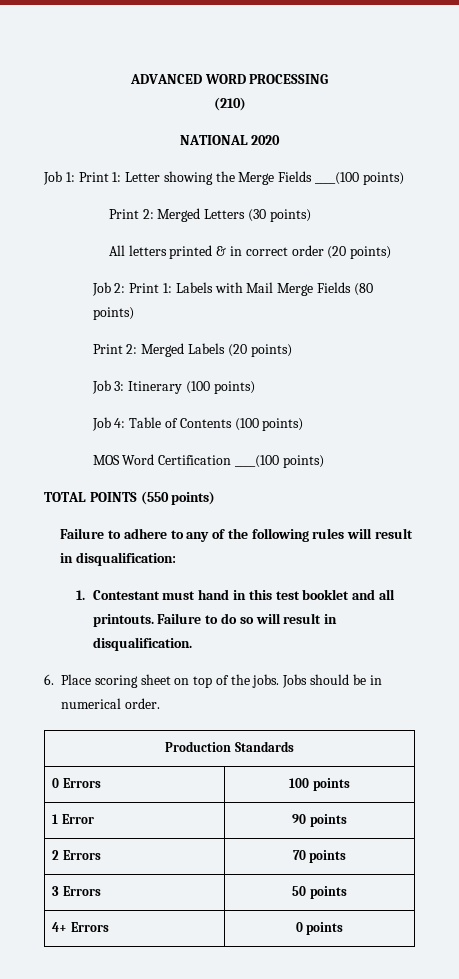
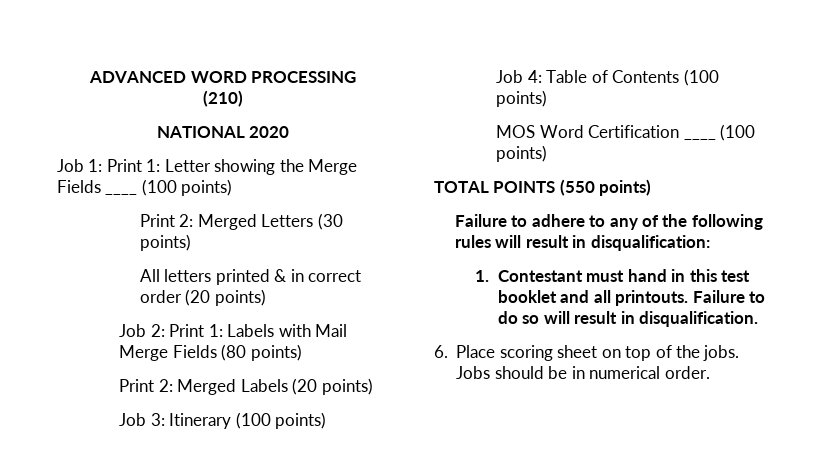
- Job 1: Print 1: Letter showing the Merge Fields ____(100 points)
+ Job 1: Print 1: Letter showing the Merge Fields ____ (100 points)
- MOS Word Certification ____(100 points)
+ MOS Word Certification ____ (100 points)
- Production Standards
- 0 Errors | 100 points
- 1 Error | 90 points
- 2 Errors | 70 points
- 3 Errors | 50 points
- 4+ Errors | 0 points

